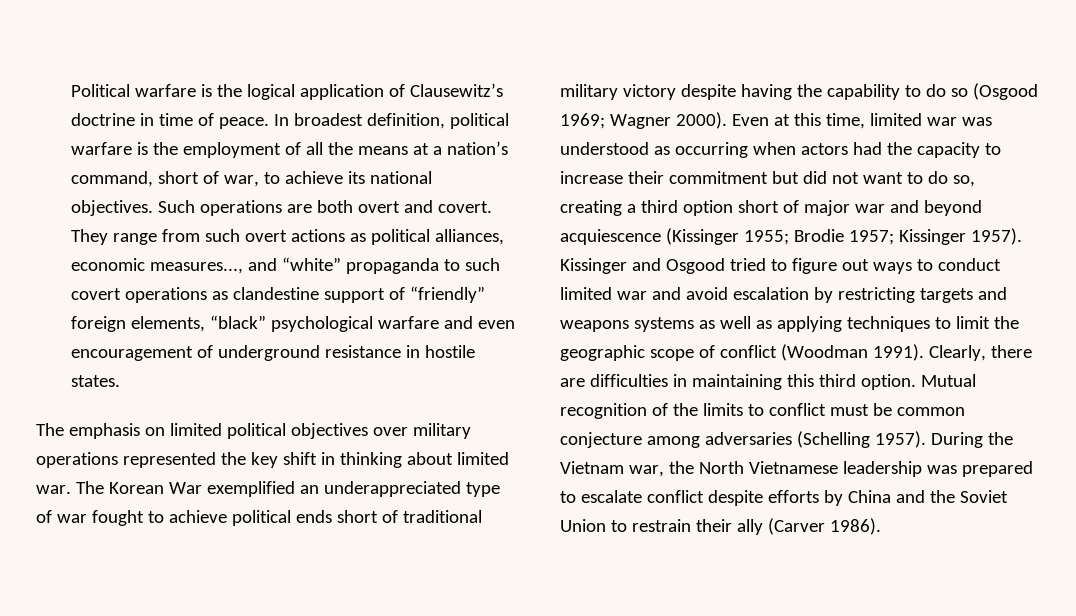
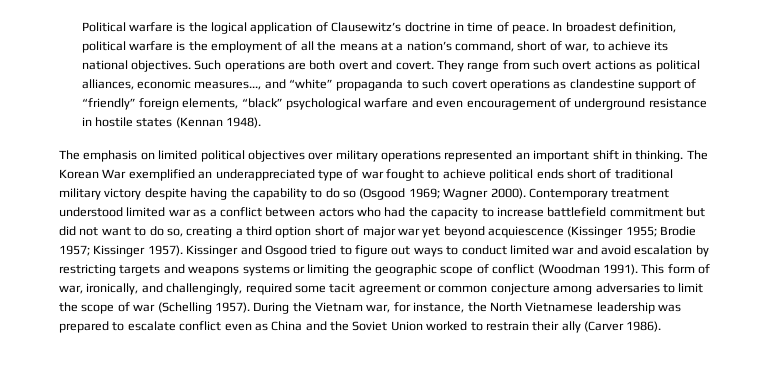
- They range from such overt actions as political alliances, economic measures..., and “white” propaganda to such covert operations as clandestine support of “friendly” foreign elements, “black” psychological warfare and even encouragement of underground resistance in hostile states.
+ They range from such overt actions as political alliances, economic measures..., and “white” propaganda to such covert operations as clandestine support of “friendly” foreign elements, “black” psychological warfare and even encouragement of underground resistance in hostile states (Kennan 1948).
- The emphasis on limited political objectives over military operations represented the key shift in thinking about limited war.
+ The emphasis on limited political objectives over military operations represented an important shift in thinking.
- Even at this time, limited war was understood as occurring when actors had the capacity to increase their commitment but did not want to do so, creating a third option short of major war and beyond acquiescence (Kissinger 1955; Brodie 1957; Kissinger 1957).
+ Contemporary treatment understood limited war as a conflict between actors who had the capacity to increase battlefield commitment but did not want to do so, creating a third option short of major war yet beyond acquiescence (Kissinger 1955; Brodie 1957; Kissinger 1957).
- Kissinger and Osgood tried to figure out ways to conduct limited war and avoid escalation by restricting targets and weapons systems as well as applying techniques to limit the geographic scope of conflict (Woodman 1991).
+ Kissinger and Osgood tried to figure out ways to conduct limited war and avoid escalation by restricting targets and weapons systems or limiting the geographic scope of conflict (Woodman 1991).
- Clearly, there are difficulties in maintaining this third option. Mutual recognition of the limits to conflict must be common conjecture among adversaries (Schelling 1957).
+ This form of war, ironically, and challengingly, required some tacit agreement or common conjecture among adversaries to limit the scope of war (Schelling 1957).
- During the Vietnam war, the North Vietnamese leadership was prepared to escalate conflict despite efforts by China and the Soviet Union to restrain their ally (Carver 1986).
+ During the Vietnam war, for instance, the North Vietnamese leadership was prepared to escalate conflict even as China and the Soviet Union worked to restrain their ally (Carver 1986).

